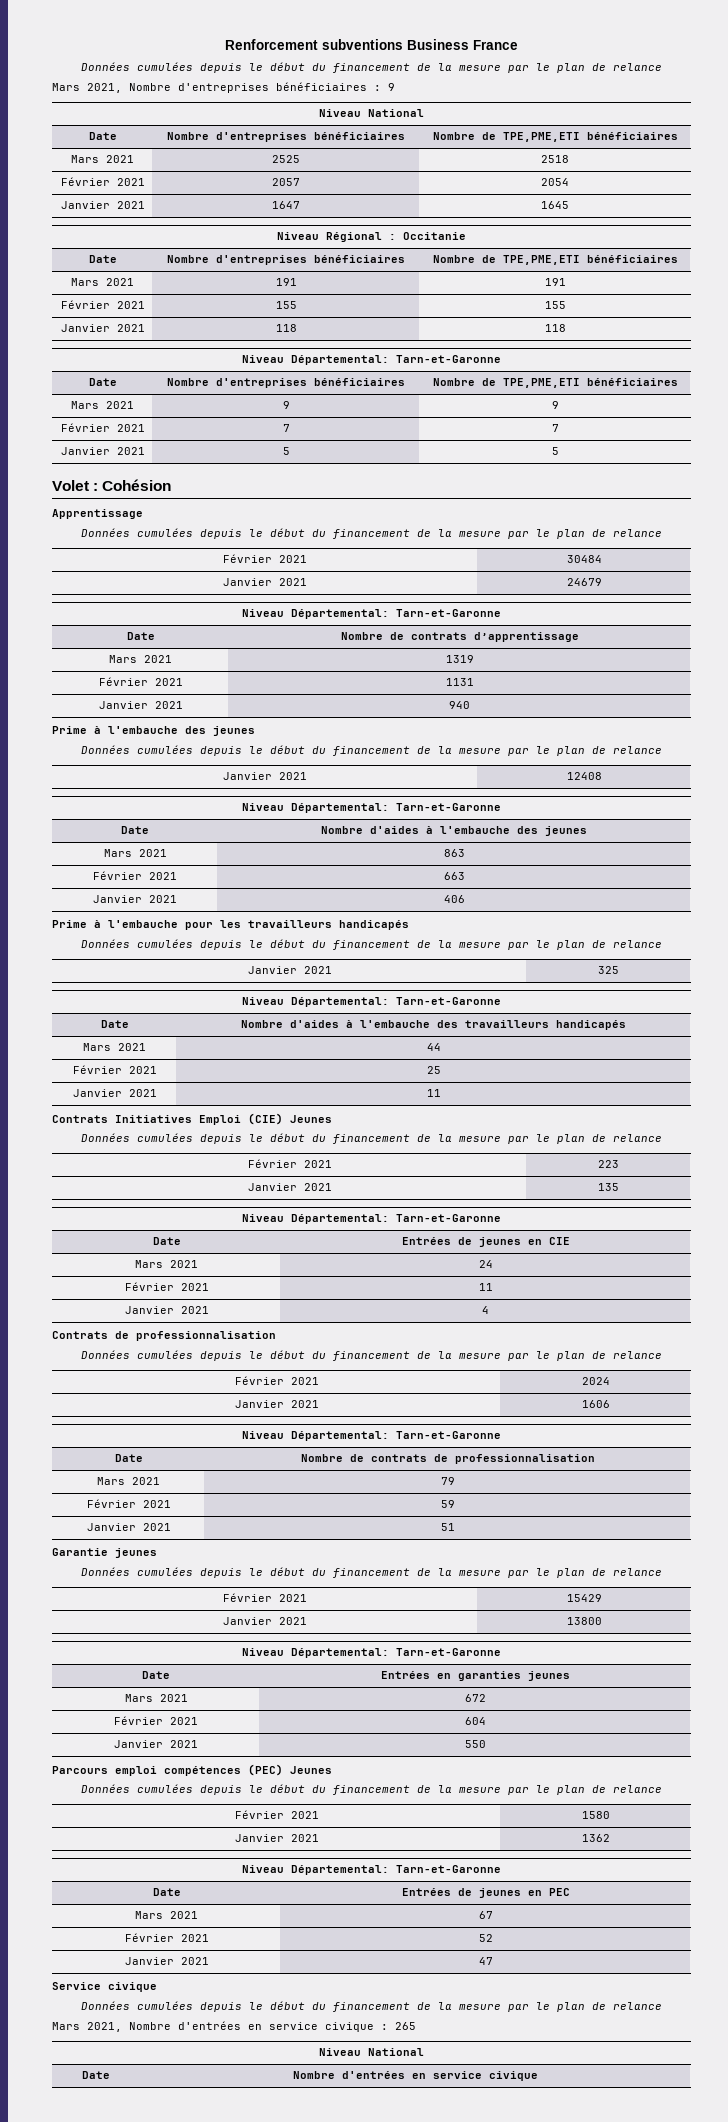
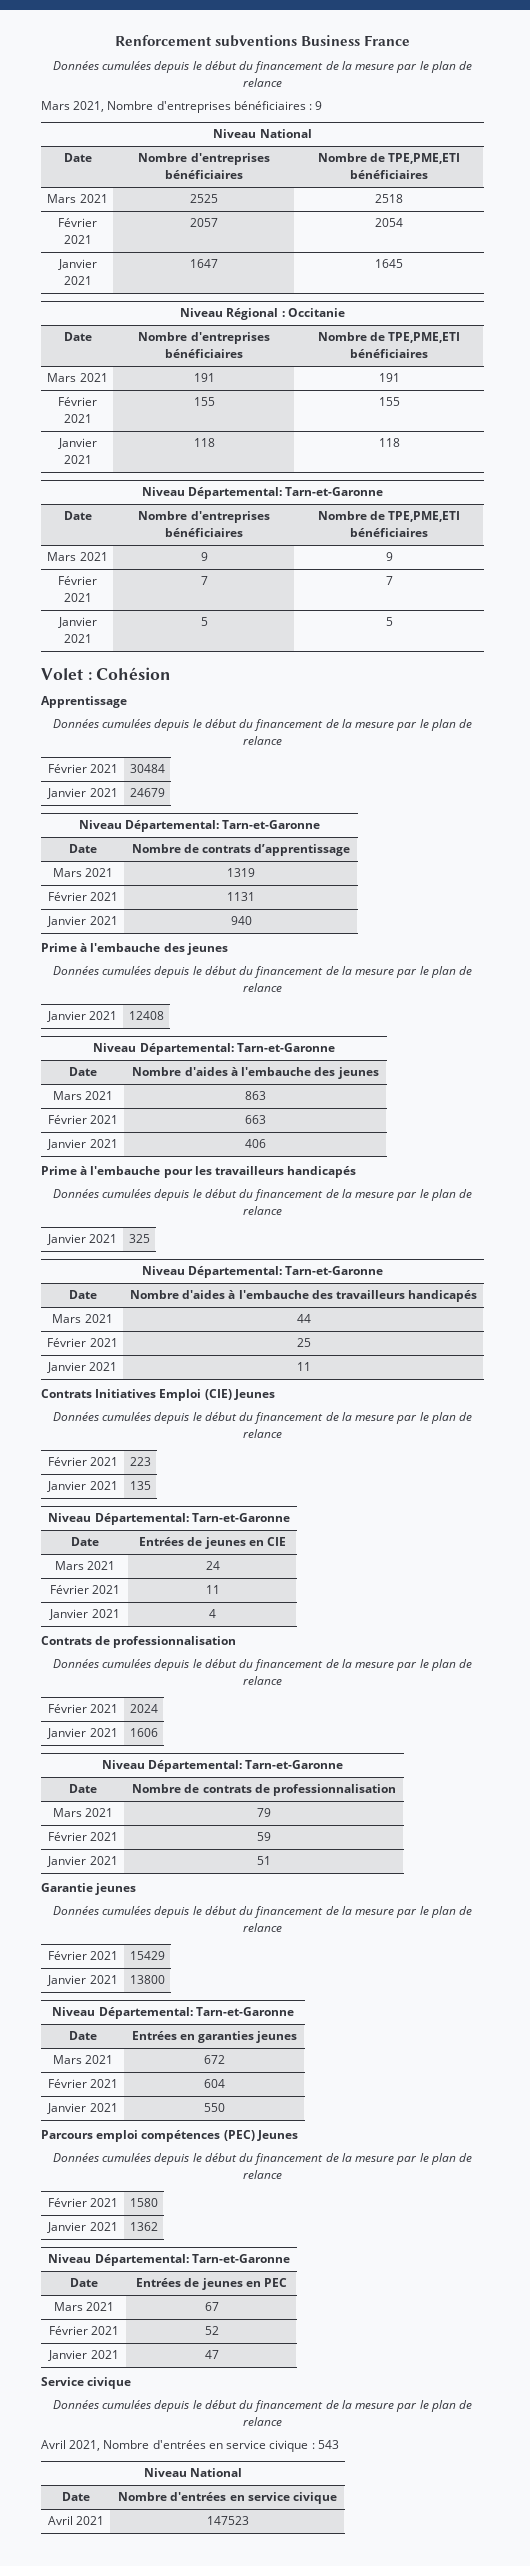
- Mars 2021, Nombre d'entrées en service civique : 265
+ Avril 2021, Nombre d'entrées en service civique : 543
+ Avril 2021 | 147523

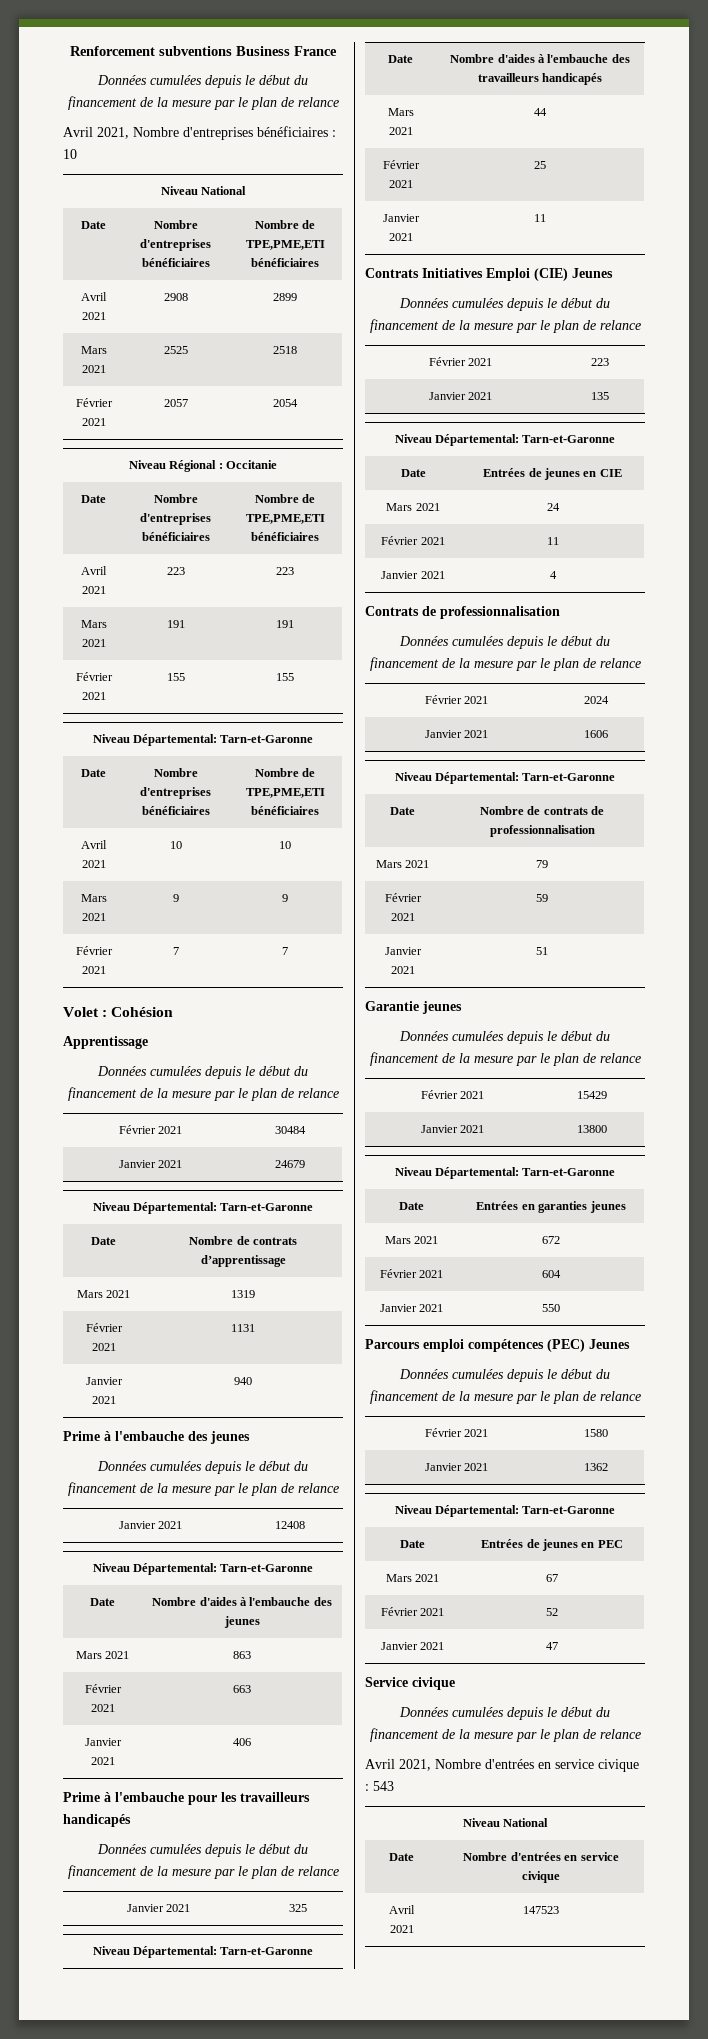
- Mars 2021, Nombre d'entreprises bénéficiaires : 9
+ Avril 2021, Nombre d'entreprises bénéficiaires : 10
+ Avril 2021 | 2908 | 2899
- Janvier 2021 | 1647 | 1645
+ Avril 2021 | 223 | 223
- Janvier 2021 | 118 | 118
+ Avril 2021 | 10 | 10
- Janvier 2021 | 5 | 5

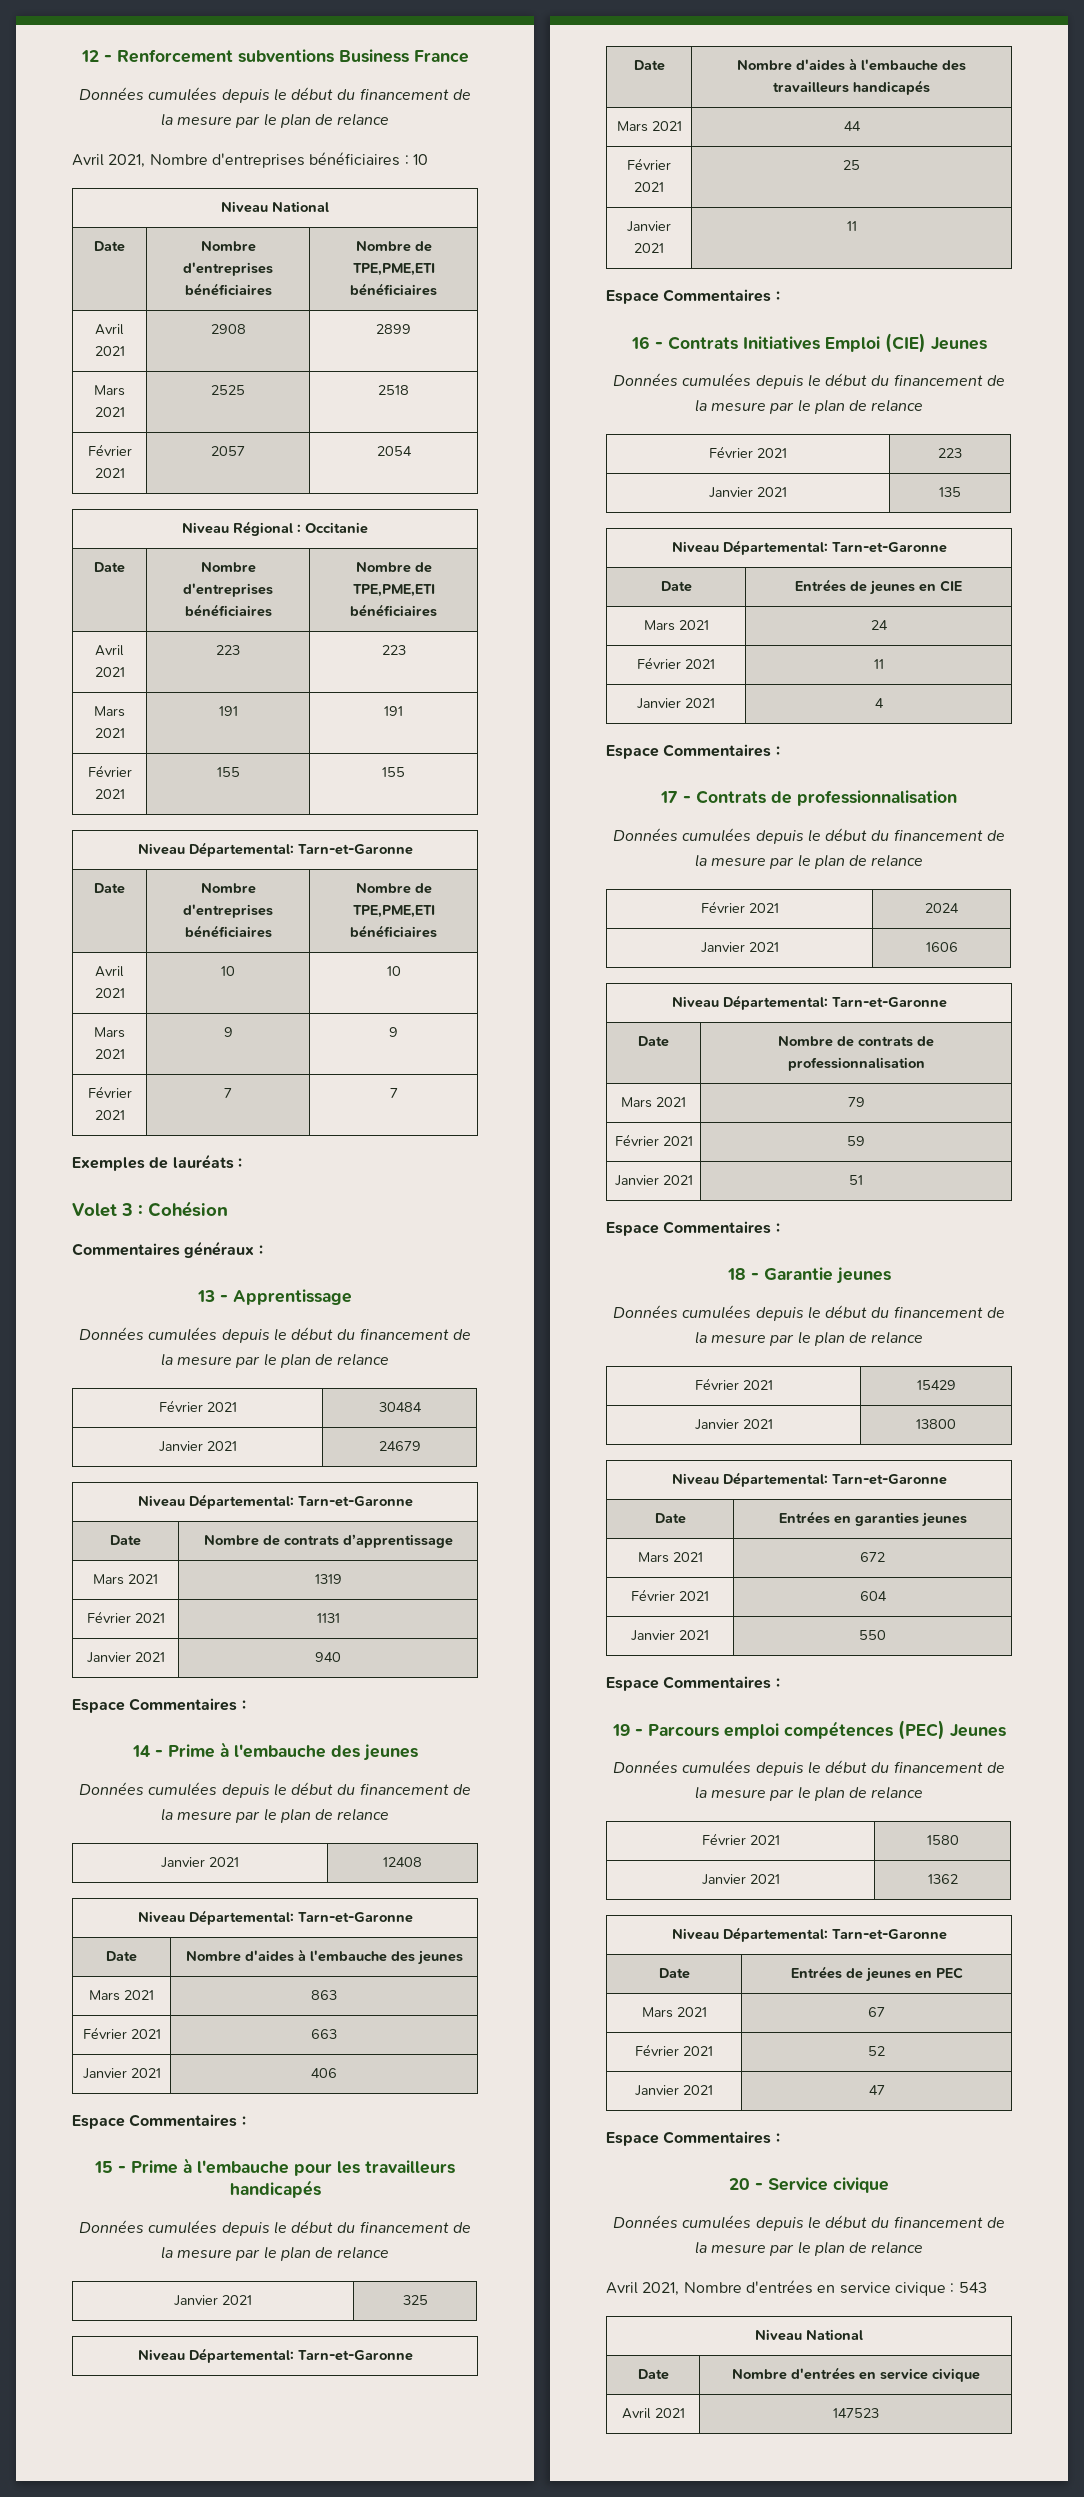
- Renforcement subventions Business France
+ 12 - Renforcement subventions Business France
+ Exemples de lauréats :
- Volet : Cohésion
+ Volet 3 : Cohésion
- Apprentissage
+ Commentaires généraux :
+ 13 - Apprentissage
  Janvier 2021 | 940
- Prime à l'embauche des jeunes
+ Espace Commentaires :
+ 14 - Prime à l'embauche des jeunes
  Janvier 2021 | 406
- Prime à l'embauche pour les travailleurs handicapés
+ Espace Commentaires :
+ 15 - Prime à l'embauche pour les travailleurs handicapés
  Janvier 2021 | 11
- Contrats Initiatives Emploi (CIE) Jeunes
+ Espace Commentaires :
+ 16 - Contrats Initiatives Emploi (CIE) Jeunes
  Janvier 2021 | 4
- Contrats de professionnalisation
+ Espace Commentaires :
+ 17 - Contrats de professionnalisation
  Janvier 2021 | 51
- Garantie jeunes
+ Espace Commentaires :
+ 18 - Garantie jeunes
  Janvier 2021 | 550
- Parcours emploi compétences (PEC) Jeunes
+ Espace Commentaires :
+ 19 - Parcours emploi compétences (PEC) Jeunes
  Janvier 2021 | 47
- Service civique
+ Espace Commentaires :
+ 20 - Service civique

